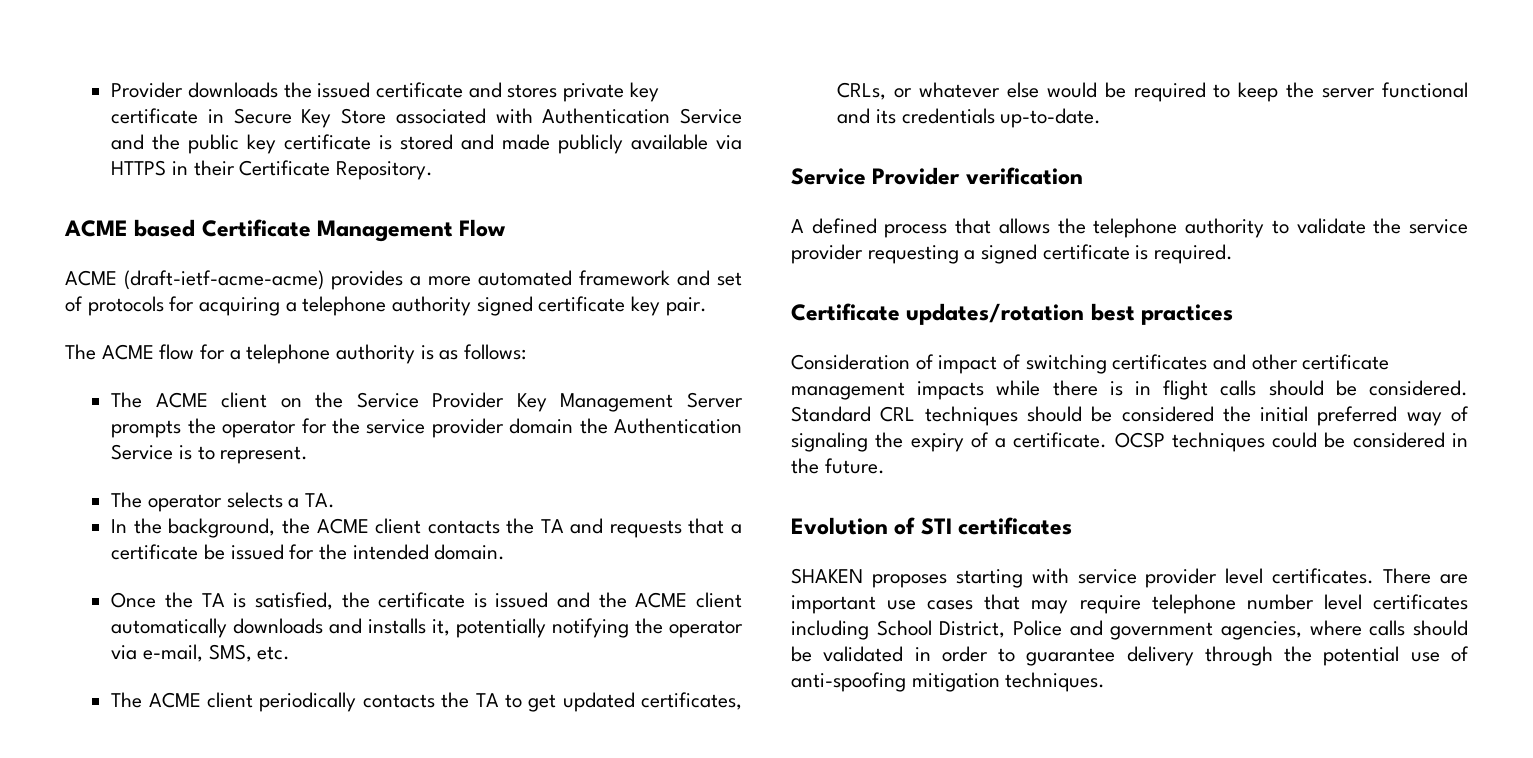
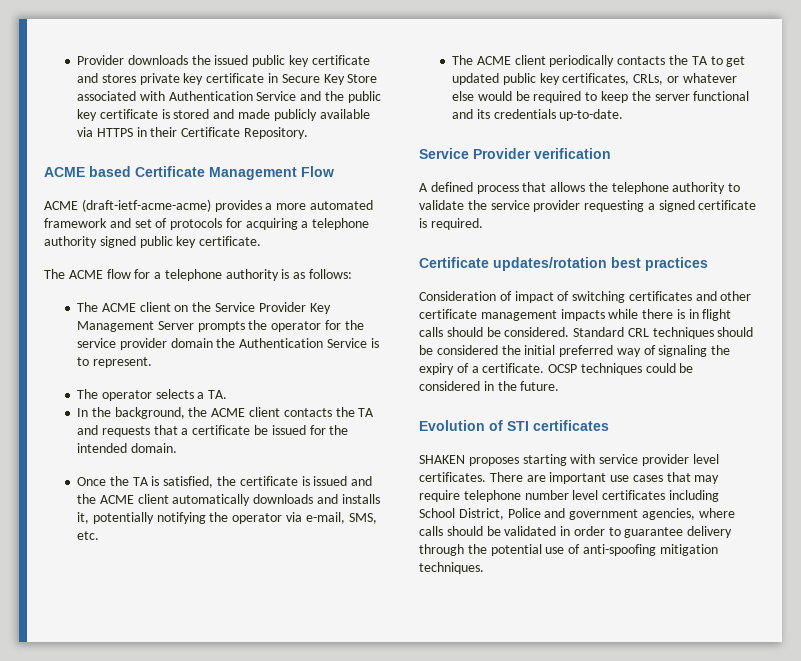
- Provider downloads the issued certificate and stores private key certificate in Secure Key Store associated with Authentication Service and the public key certificate is stored and made publicly available via HTTPS in their Certificate Repository.
+ Provider downloads the issued public key certificate and stores private key certificate in Secure Key Store associated with Authentication Service and the public key certificate is stored and made publicly available via HTTPS in their Certificate Repository.
- ACME (draft-ietf-acme-acme) provides a more automated framework and set of protocols for acquiring a telephone authority signed certificate key pair.
+ ACME (draft-ietf-acme-acme) provides a more automated framework and set of protocols for acquiring a telephone authority signed public key certificate.
- The ACME client periodically contacts the TA to get updated certificates, CRLs, or whatever else would be required to keep the server functional and its credentials up-to-date.
+ The ACME client periodically contacts the TA to get updated public key certificates, CRLs, or whatever else would be required to keep the server functional and its credentials up-to-date.

